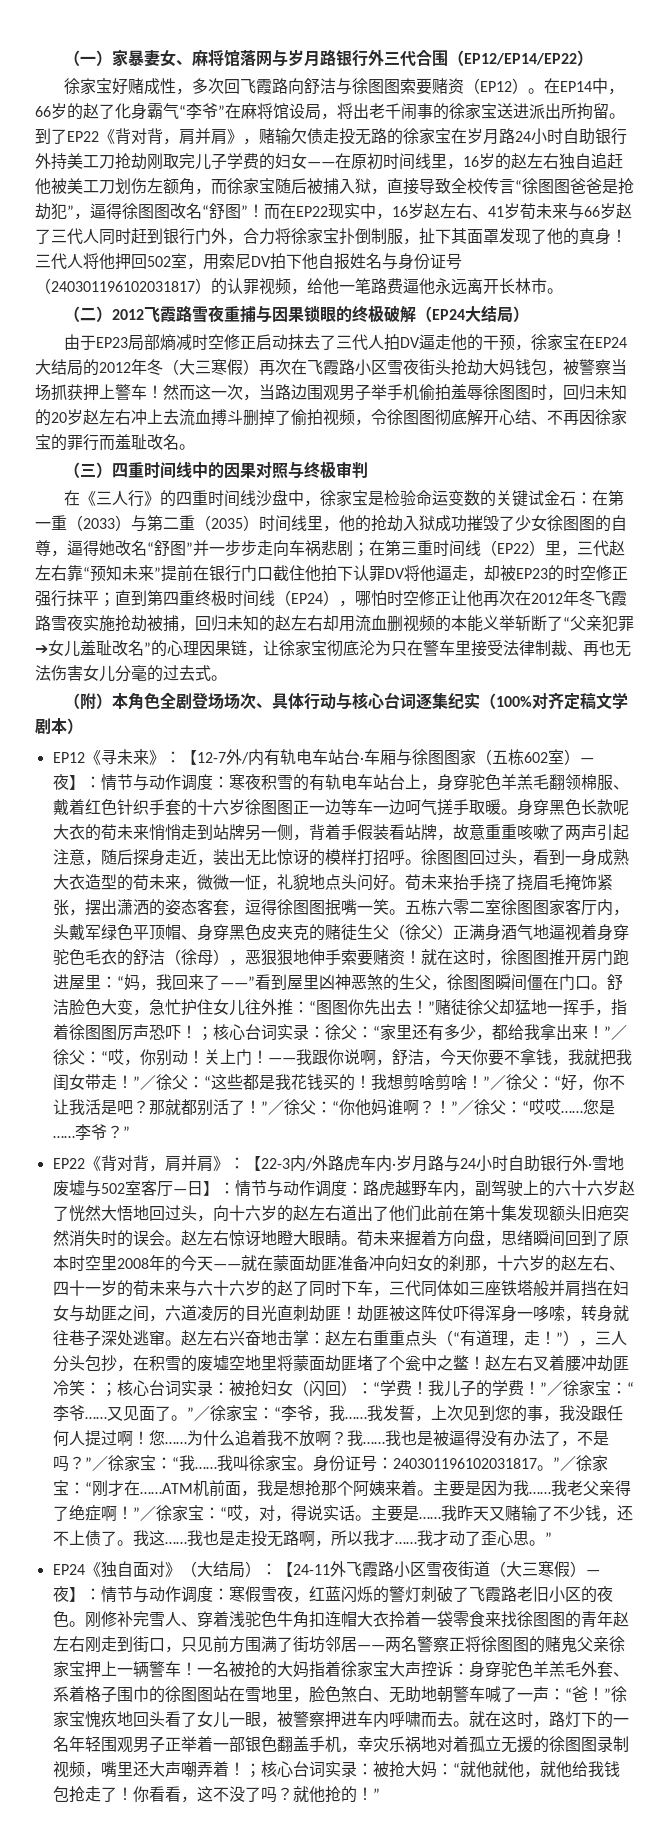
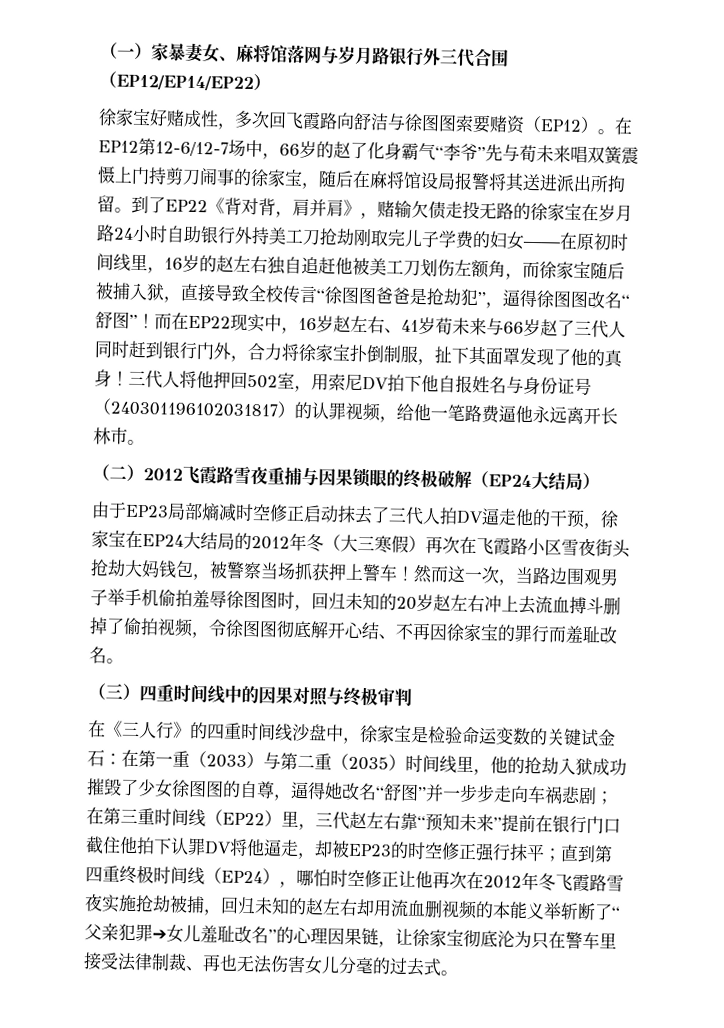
- 在EP14中，66岁的赵了化身霸气“李爷”在麻将馆设局，将出老千闹事的徐家宝送进派出所拘留。
+ 在EP12第12-6/12-7场中，66岁的赵了化身霸气“李爷”先与荀未来唱双簧震慑上门持剪刀闹事的徐家宝，随后在麻将馆设局报警将其送进派出所拘留。
- （附）本角色全剧登场场次、具体行动与核心台词逐集纪实（100%对齐定稿文学剧本）
- EP12《寻未来》：【12-7外/内有轨电车站台·车厢与徐图图家（五栋602室）—夜】：情节与动作调度：寒夜积雪的有轨电车站台上，身穿驼色羊羔毛翻领棉服、戴着红色针织手套的十六岁徐图图正一边等车一边呵气搓手取暖。身穿黑色长款呢大衣的荀未来悄悄走到站牌另一侧，背着手假装看站牌，故意重重咳嗽了两声引起注意，随后探身走近，装出无比惊讶的模样打招呼。徐图图回过头，看到一身成熟大衣造型的荀未来，微微一怔，礼貌地点头问好。荀未来抬手挠了挠眉毛掩饰紧张，摆出潇洒的姿态客套，逗得徐图图抿嘴一笑。五栋六零二室徐图图家客厅内，头戴军绿色平顶帽、身穿黑色皮夹克的赌徒生父（徐父）正满身酒气地逼视着身穿驼色毛衣的舒洁（徐母），恶狠狠地伸手索要赌资！就在这时，徐图图推开房门跑进屋里：“妈，我回来了——”看到屋里凶神恶煞的生父，徐图图瞬间僵在门口。舒洁脸色大变，急忙护住女儿往外推：“图图你先出去！”赌徒徐父却猛地一挥手，指着徐图图厉声恐吓！；核心台词实录：徐父：“家里还有多少，都给我拿出来！”／徐父：“哎，你别动！关上门！——我跟你说啊，舒洁，今天你要不拿钱，我就把我闺女带走！”／徐父：“这些都是我花钱买的！我想剪啥剪啥！”／徐父：“好，你不让我活是吧？那就都别活了！”／徐父：“你他妈谁啊？！”／徐父：“哎哎……您是……李爷？”
- EP22《背对背，肩并肩》：【22-3内/外路虎车内·岁月路与24小时自助银行外·雪地废墟与502室客厅—日】：情节与动作调度：路虎越野车内，副驾驶上的六十六岁赵了恍然大悟地回过头，向十六岁的赵左右道出了他们此前在第十集发现额头旧疤突然消失时的误会。赵左右惊讶地瞪大眼睛。荀未来握着方向盘，思绪瞬间回到了原本时空里2008年的今天——就在蒙面劫匪准备冲向妇女的刹那，十六岁的赵左右、四十一岁的荀未来与六十六岁的赵了同时下车，三代同体如三座铁塔般并肩挡在妇女与劫匪之间，六道凌厉的目光直刺劫匪！劫匪被这阵仗吓得浑身一哆嗦，转身就往巷子深处逃窜。赵左右兴奋地击掌：赵左右重重点头（“有道理，走！”），三人分头包抄，在积雪的废墟空地里将蒙面劫匪堵了个瓮中之鳖！赵左右叉着腰冲劫匪冷笑：；核心台词实录：被抢妇女（闪回）：“学费！我儿子的学费！”／徐家宝：“李爷……又见面了。”／徐家宝：“李爷，我……我发誓，上次见到您的事，我没跟任何人提过啊！您……为什么追着我不放啊？我……我也是被逼得没有办法了，不是吗？”／徐家宝：“我……我叫徐家宝。身份证号：240301196102031817。”／徐家宝：“刚才在……ATM机前面，我是想抢那个阿姨来着。主要是因为我……我老父亲得了绝症啊！”／徐家宝：“哎，对，得说实话。主要是……我昨天又赌输了不少钱，还不上债了。我这……我也是走投无路啊，所以我才……我才动了歪心思。”
- EP24《独自面对》（大结局）：【24-11外飞霞路小区雪夜街道（大三寒假）—夜】：情节与动作调度：寒假雪夜，红蓝闪烁的警灯刺破了飞霞路老旧小区的夜色。刚修补完雪人、穿着浅驼色牛角扣连帽大衣拎着一袋零食来找徐图图的青年赵左右刚走到街口，只见前方围满了街坊邻居——两名警察正将徐图图的赌鬼父亲徐家宝押上一辆警车！一名被抢的大妈指着徐家宝大声控诉：身穿驼色羊羔毛外套、系着格子围巾的徐图图站在雪地里，脸色煞白、无助地朝警车喊了一声：“爸！”徐家宝愧疚地回头看了女儿一眼，被警察押进车内呼啸而去。就在这时，路灯下的一名年轻围观男子正举着一部银色翻盖手机，幸灾乐祸地对着孤立无援的徐图图录制视频，嘴里还大声嘲弄着！；核心台词实录：被抢大妈：“就他就他，就他给我钱包抢走了！你看看，这不没了吗？就他抢的！”

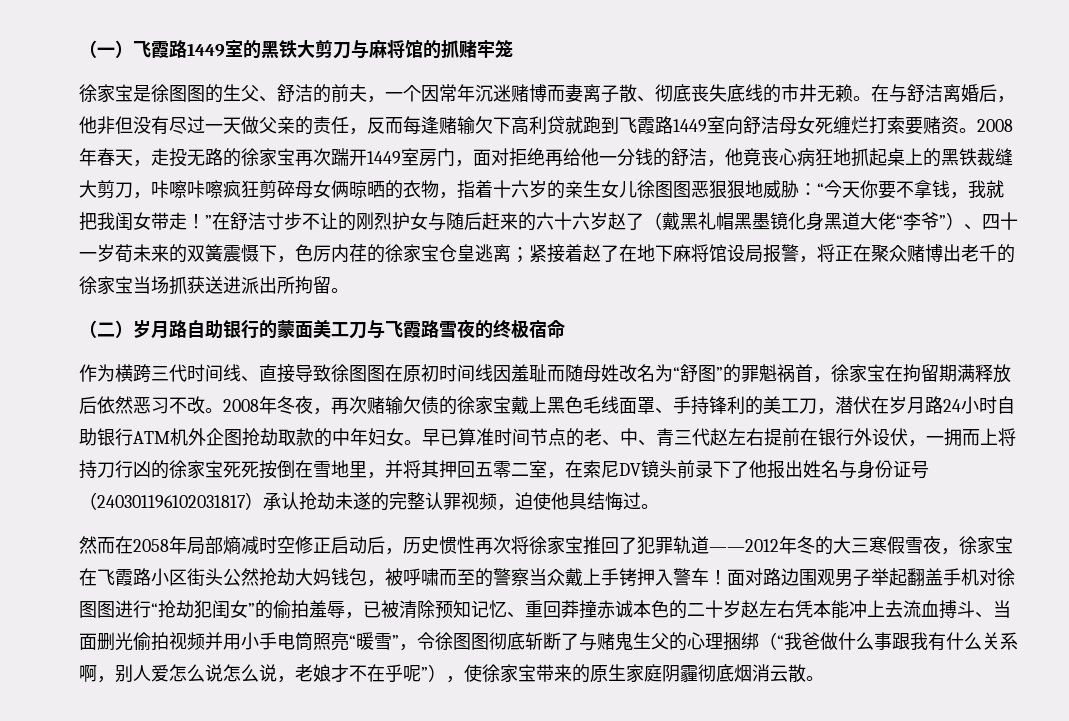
- （一）家暴妻女、麻将馆落网与岁月路银行外三代合围（EP12/EP14/EP22）
- 徐家宝好赌成性，多次回飞霞路向舒洁与徐图图索要赌资（EP12）。在EP12第12-6/12-7场中，66岁的赵了化身霸气“李爷”先与荀未来唱双簧震慑上门持剪刀闹事的徐家宝，随后在麻将馆设局报警将其送进派出所拘留。到了EP22《背对背，肩并肩》，赌输欠债走投无路的徐家宝在岁月路24小时自助银行外持美工刀抢劫刚取完儿子学费的妇女——在原初时间线里，16岁的赵左右独自追赶他被美工刀划伤左额角，而徐家宝随后被捕入狱，直接导致全校传言“徐图图爸爸是抢劫犯”，逼得徐图图改名“舒图”！而在EP22现实中，16岁赵左右、41岁荀未来与66岁赵了三代人同时赶到银行门外，合力将徐家宝扑倒制服，扯下其面罩发现了他的真身！三代人将他押回502室，用索尼DV拍下他自报姓名与身份证号（240301196102031817）的认罪视频，给他一笔路费逼他永远离开长林市。
- （二）2012飞霞路雪夜重捕与因果锁眼的终极破解（EP24大结局）
- 由于EP23局部熵减时空修正启动抹去了三代人拍DV逼走他的干预，徐家宝在EP24大结局的2012年冬（大三寒假）再次在飞霞路小区雪夜街头抢劫大妈钱包，被警察当场抓获押上警车！然而这一次，当路边围观男子举手机偷拍羞辱徐图图时，回归未知的20岁赵左右冲上去流血搏斗删掉了偷拍视频，令徐图图彻底解开心结、不再因徐家宝的罪行而羞耻改名。
- （三）四重时间线中的因果对照与终极审判
- 在《三人行》的四重时间线沙盘中，徐家宝是检验命运变数的关键试金石：在第一重（2033）与第二重（2035）时间线里，他的抢劫入狱成功摧毁了少女徐图图的自尊，逼得她改名“舒图”并一步步走向车祸悲剧；在第三重时间线（EP22）里，三代赵左右靠“预知未来”提前在银行门口截住他拍下认罪DV将他逼走，却被EP23的时空修正强行抹平；直到第四重终极时间线（EP24），哪怕时空修正让他再次在2012年冬飞霞路雪夜实施抢劫被捕，回归未知的赵左右却用流血删视频的本能义举斩断了“父亲犯罪➔女儿羞耻改名”的心理因果链，让徐家宝彻底沦为只在警车里接受法律制裁、再也无法伤害女儿分毫的过去式。
+ （一）飞霞路1449室的黑铁大剪刀与麻将馆的抓赌牢笼
+ 徐家宝是徐图图的生父、舒洁的前夫，一个因常年沉迷赌博而妻离子散、彻底丧失底线的市井无赖。在与舒洁离婚后，他非但没有尽过一天做父亲的责任，反而每逢赌输欠下高利贷就跑到飞霞路1449室向舒洁母女死缠烂打索要赌资。2008年春天，走投无路的徐家宝再次踹开1449室房门，面对拒绝再给他一分钱的舒洁，他竟丧心病狂地抓起桌上的黑铁裁缝大剪刀，咔嚓咔嚓疯狂剪碎母女俩晾晒的衣物，指着十六岁的亲生女儿徐图图恶狠狠地威胁：“今天你要不拿钱，我就把我闺女带走！”在舒洁寸步不让的刚烈护女与随后赶来的六十六岁赵了（戴黑礼帽黑墨镜化身黑道大佬“李爷”）、四十一岁荀未来的双簧震慑下，色厉内荏的徐家宝仓皇逃离；紧接着赵了在地下麻将馆设局报警，将正在聚众赌博出老千的徐家宝当场抓获送进派出所拘留。
+ （二）岁月路自助银行的蒙面美工刀与飞霞路雪夜的终极宿命
+ 作为横跨三代时间线、直接导致徐图图在原初时间线因羞耻而随母姓改名为“舒图”的罪魁祸首，徐家宝在拘留期满释放后依然恶习不改。2008年冬夜，再次赌输欠债的徐家宝戴上黑色毛线面罩、手持锋利的美工刀，潜伏在岁月路24小时自助银行ATM机外企图抢劫取款的中年妇女。早已算准时间节点的老、中、青三代赵左右提前在银行外设伏，一拥而上将持刀行凶的徐家宝死死按倒在雪地里，并将其押回五零二室，在索尼DV镜头前录下了他报出姓名与身份证号（240301196102031817）承认抢劫未遂的完整认罪视频，迫使他具结悔过。
+ 然而在2058年局部熵减时空修正启动后，历史惯性再次将徐家宝推回了犯罪轨道——2012年冬的大三寒假雪夜，徐家宝在飞霞路小区街头公然抢劫大妈钱包，被呼啸而至的警察当众戴上手铐押入警车！面对路边围观男子举起翻盖手机对徐图图进行“抢劫犯闺女”的偷拍羞辱，已被清除预知记忆、重回莽撞赤诚本色的二十岁赵左右凭本能冲上去流血搏斗、当面删光偷拍视频并用小手电筒照亮“暖雪”，令徐图图彻底斩断了与赌鬼生父的心理捆绑（“我爸做什么事跟我有什么关系啊，别人爱怎么说怎么说，老娘才不在乎呢”），使徐家宝带来的原生家庭阴霾彻底烟消云散。

